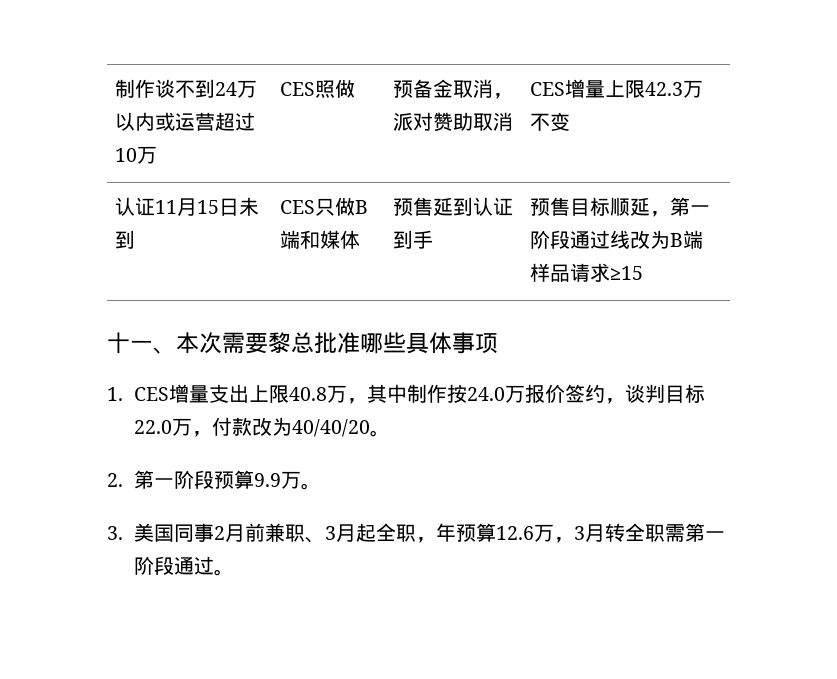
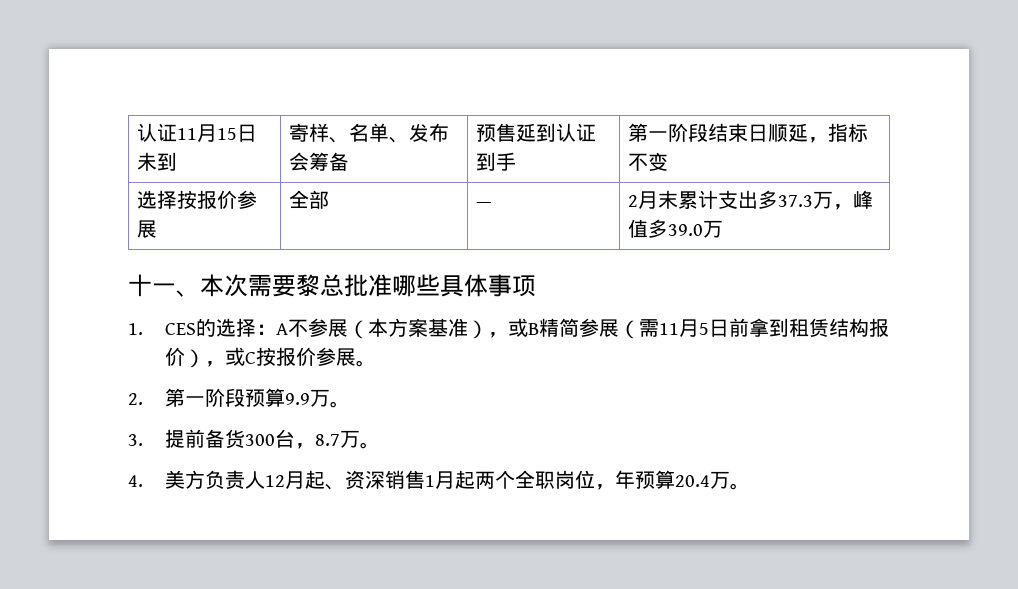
- 制作谈不到24万以内或运营超过10万 | CES照做 | 预备金取消，派对赞助取消 | CES增量上限42.3万不变
- 认证11月15日未到 | CES只做B端和媒体 | 预售延到认证到手 | 预售目标顺延，第一阶段通过线改为B端样品请求≥15
+ 认证11月15日未到 | 寄样、名单、发布会筹备 | 预售延到认证到手 | 第一阶段结束日顺延，指标不变
+ 选择按报价参展 | 全部 | — | 2月末累计支出多37.3万，峰值多39.0万
- 1. CES增量支出上限40.8万，其中制作按24.0万报价签约，谈判目标22.0万，付款改为40/40/20。
+ 1. CES的选择：A不参展（本方案基准），或B精简参展（需11月5日前拿到租赁结构报价），或C按报价参展。
- 3.美国同事2月前兼职、3月起全职，年预算12.6万，3月转全职需第一阶段通过。
+ 3.提前备货300台，8.7万。
+ 4.美方负责人12月起、资深销售1月起两个全职岗位，年预算20.4万。

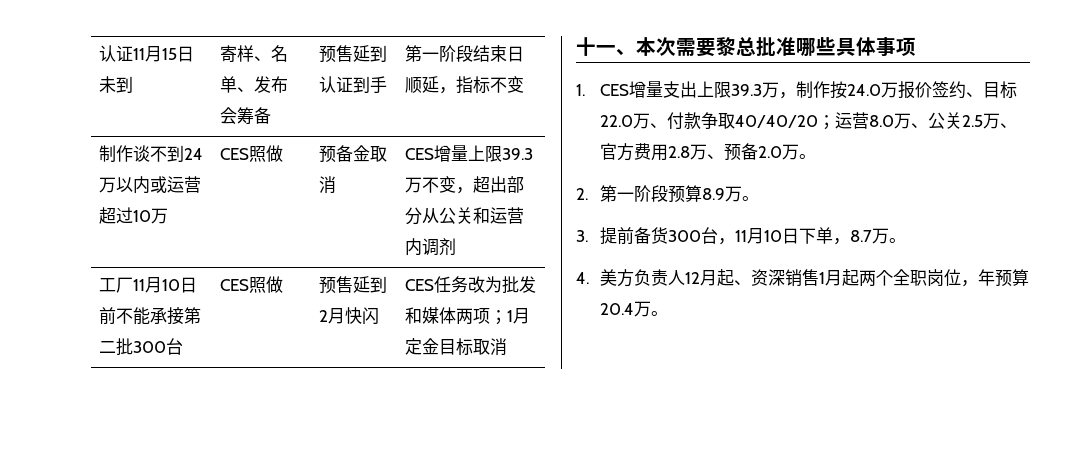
- 选择按报价参展 | 全部 | — | 2月末累计支出多37.3万，峰值多39.0万
+ 制作谈不到24万以内或运营超过10万 | CES照做 | 预备金取消 | CES增量上限39.3万不变，超出部分从公关和运营内调剂
+ 工厂11月10日前不能承接第二批300台 | CES照做 | 预售延到2月快闪 | CES任务改为批发和媒体两项；1月定金目标取消
- 1. CES的选择：A不参展（本方案基准），或B精简参展（需11月5日前拿到租赁结构报价），或C按报价参展。
+ 1. CES增量支出上限39.3万，制作按24.0万报价签约、目标22.0万、付款争取40/40/20；运营8.0万、公关2.5万、官方费用2.8万、预备2.0万。
- 2.第一阶段预算9.9万。
+ 2.第一阶段预算8.9万。
- 3.提前备货300台，8.7万。
+ 3.提前备货300台，11月10日下单，8.7万。

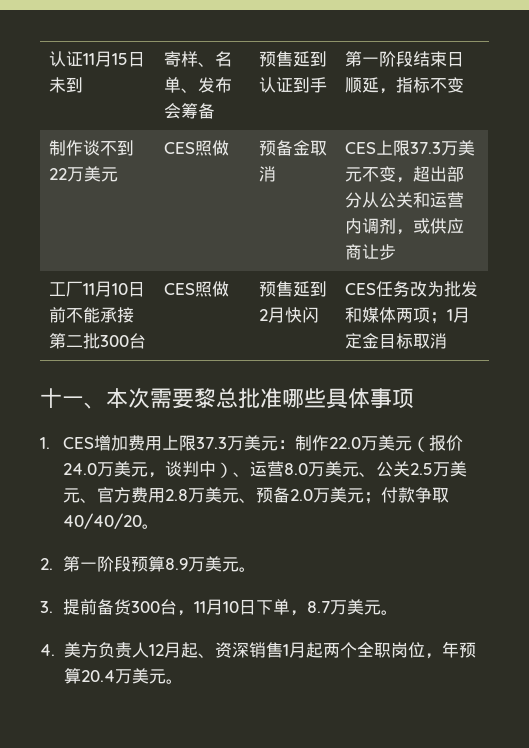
- 制作谈不到24万以内或运营超过10万 | CES照做 | 预备金取消 | CES增量上限39.3万不变，超出部分从公关和运营内调剂
+ 制作谈不到22万美元 | CES照做 | 预备金取消 | CES上限37.3万美元不变，超出部分从公关和运营内调剂，或供应商让步
- 1. CES增量支出上限39.3万，制作按24.0万报价签约、目标22.0万、付款争取40/40/20；运营8.0万、公关2.5万、官方费用2.8万、预备2.0万。
+ 1. CES增加费用上限37.3万美元：制作22.0万美元（报价24.0万美元，谈判中）、运营8.0万美元、公关2.5万美元、官方费用2.8万美元、预备2.0万美元；付款争取40/40/20。
- 2.第一阶段预算8.9万。
+ 2.第一阶段预算8.9万美元。
- 3.提前备货300台，11月10日下单，8.7万。
+ 3.提前备货300台，11月10日下单，8.7万美元。
- 4.美方负责人12月起、资深销售1月起两个全职岗位，年预算20.4万。
+ 4.美方负责人12月起、资深销售1月起两个全职岗位，年预算20.4万美元。

